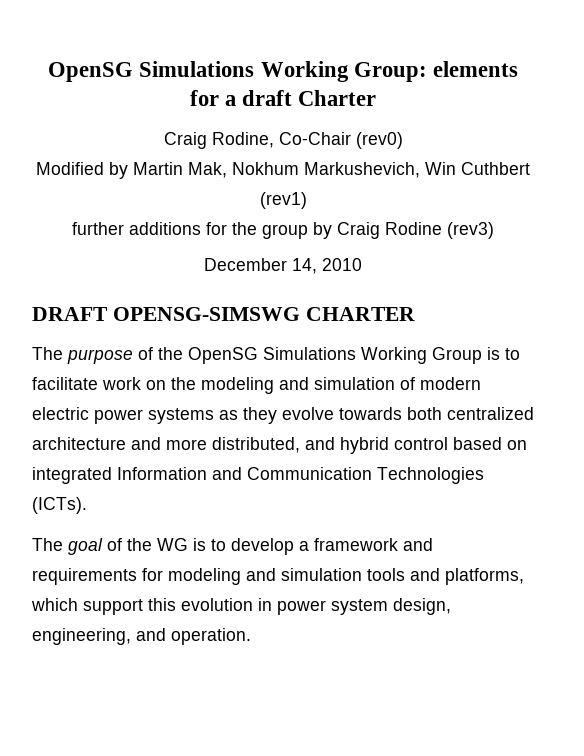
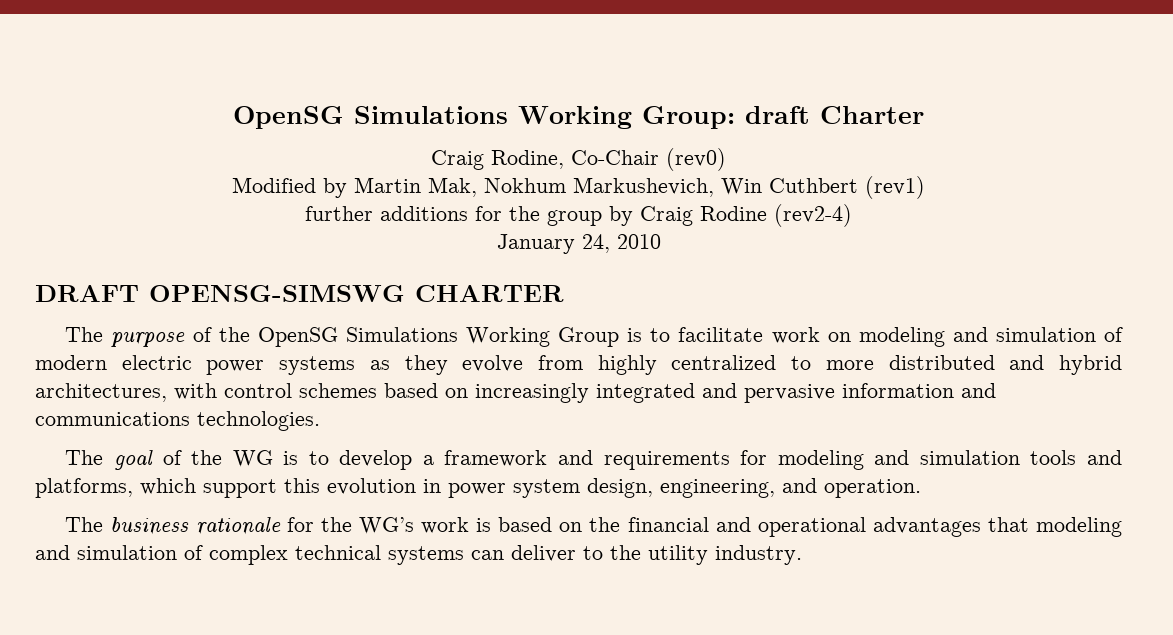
- OpenSG Simulations Working Group: elements for a draft Charter
+ OpenSG Simulations Working Group: draft Charter
- further additions for the group by Craig Rodine (rev3)
- December 14, 2010
+ further additions for the group by Craig Rodine (rev2-4)
+ January 24, 2010
- The purpose of the OpenSG Simulations Working Group is to facilitate work on the modeling and simulation of modern electric power systems as they evolve towards both centralized architecture and more distributed, and hybrid control based on integrated Information and Communication Technologies (ICTs).
+ The purpose of the OpenSG Simulations Working Group is to facilitate work on modeling and simulation of modern electric power systems as they evolve from highly centralized to more distributed and hybrid architectures, with control schemes based on increasingly integrated and pervasive information and communications technologies.
+ The business rationale for the WG’s work is based on the financial and operational advantages that modeling and simulation of complex technical systems can deliver to the utility industry.

